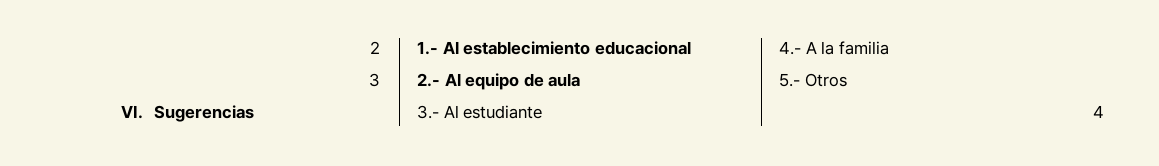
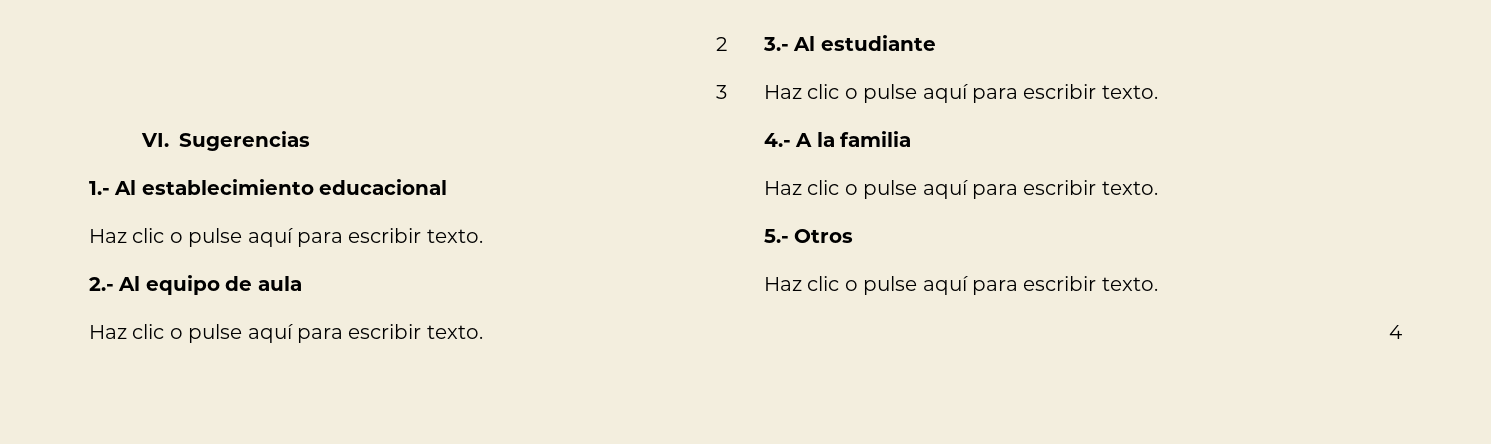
  1.- Al establecimiento educacional
+ Haz clic o pulse aquí para escribir texto.
  2.- Al equipo de aula
+ Haz clic o pulse aquí para escribir texto.
  3.- Al estudiante
+ Haz clic o pulse aquí para escribir texto.
  4.- A la familia
+ Haz clic o pulse aquí para escribir texto.
  5.- Otros
+ Haz clic o pulse aquí para escribir texto.

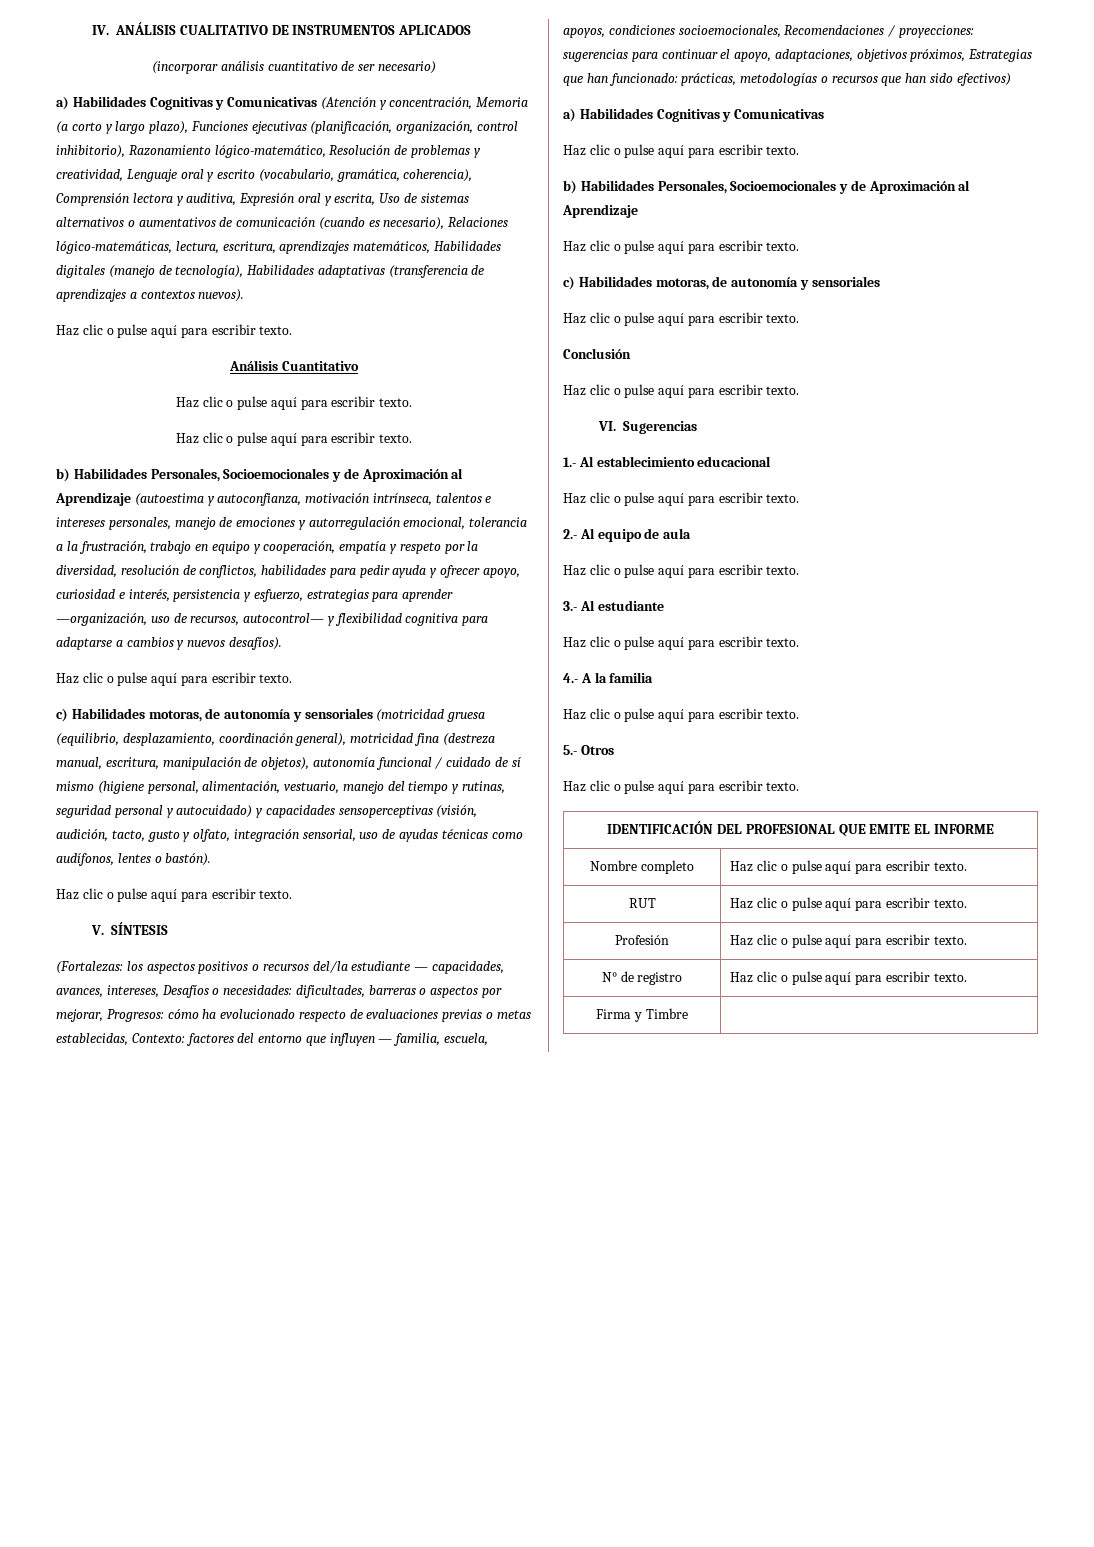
- 2
- 3
+ IV. ANÁLISIS CUALITATIVO DE INSTRUMENTOS APLICADOS
+ (incorporar análisis cuantitativo de ser necesario)
+ a) Habilidades Cognitivas y Comunicativas (Atención y concentración, Memoria (a corto y largo plazo), Funciones ejecutivas (planificación, organización, control inhibitorio), Razonamiento lógico-matemático, Resolución de problemas y creatividad, Lenguaje oral y escrito (vocabulario, gramática, coherencia), Comprensión lectora y auditiva, Expresión oral y escrita, Uso de sistemas alternativos o aumentativos de comunicación (cuando es necesario), Relaciones lógico-matemáticas, lectura, escritura, aprendizajes matemáticos, Habilidades digitales (manejo de tecnología), Habilidades adaptativas (transferencia de aprendizajes a contextos nuevos).
+ Haz clic o pulse aquí para escribir texto.
+ Análisis Cuantitativo
+ Haz clic o pulse aquí para escribir texto.
+ Haz clic o pulse aquí para escribir texto.
+ b) Habilidades Personales, Socioemocionales y de Aproximación al Aprendizaje (autoestima y autoconfianza, motivación intrínseca, talentos e intereses personales, manejo de emociones y autorregulación emocional, tolerancia a la frustración, trabajo en equipo y cooperación, empatía y respeto por la diversidad, resolución de conflictos, habilidades para pedir ayuda y ofrecer apoyo, curiosidad e interés, persistencia y esfuerzo, estrategias para aprender —organización, uso de recursos, autocontrol— y flexibilidad cognitiva para adaptarse a cambios y nuevos desafíos).
+ Haz clic o pulse aquí para escribir texto.
+ c) Habilidades motoras, de autonomía y sensoriales (motricidad gruesa (equilibrio, desplazamiento, coordinación general), motricidad fina (destreza manual, escritura, manipulación de objetos), autonomía funcional / cuidado de sí mismo (higiene personal, alimentación, vestuario, manejo del tiempo y rutinas, seguridad personal y autocuidado) y capacidades sensoperceptivas (visión, audición, tacto, gusto y olfato, integración sensorial, uso de ayudas técnicas como audífonos, lentes o bastón).
+ Haz clic o pulse aquí para escribir texto.
+ V. SÍNTESIS
+ (Fortalezas: los aspectos positivos o recursos del/la estudiante — capacidades, avances, intereses, Desafíos o necesidades: dificultades, barreras o aspectos por mejorar, Progresos: cómo ha evolucionado respecto de evaluaciones previas o metas establecidas, Contexto: factores del entorno que influyen — familia, escuela, apoyos, condiciones socioemocionales, Recomendaciones / proyecciones: sugerencias para continuar el apoyo, adaptaciones, objetivos próximos, Estrategias que han funcionado: prácticas, metodologías o recursos que han sido efectivos)
+ a) Habilidades Cognitivas y Comunicativas
+ Haz clic o pulse aquí para escribir texto.
+ b) Habilidades Personales, Socioemocionales y de Aproximación al Aprendizaje
+ Haz clic o pulse aquí para escribir texto.
+ c) Habilidades motoras, de autonomía y sensoriales
+ Haz clic o pulse aquí para escribir texto.
+ Conclusión
+ Haz clic o pulse aquí para escribir texto.
- 4
+ IDENTIFICACIÓN DEL PROFESIONAL QUE EMITE EL INFORME
+ Nombre completo | Haz clic o pulse aquí para escribir texto.
+ RUT | Haz clic o pulse aquí para escribir texto.
+ Profesión | Haz clic o pulse aquí para escribir texto.
+ N° de registro | Haz clic o pulse aquí para escribir texto.
+ Firma y Timbre |

